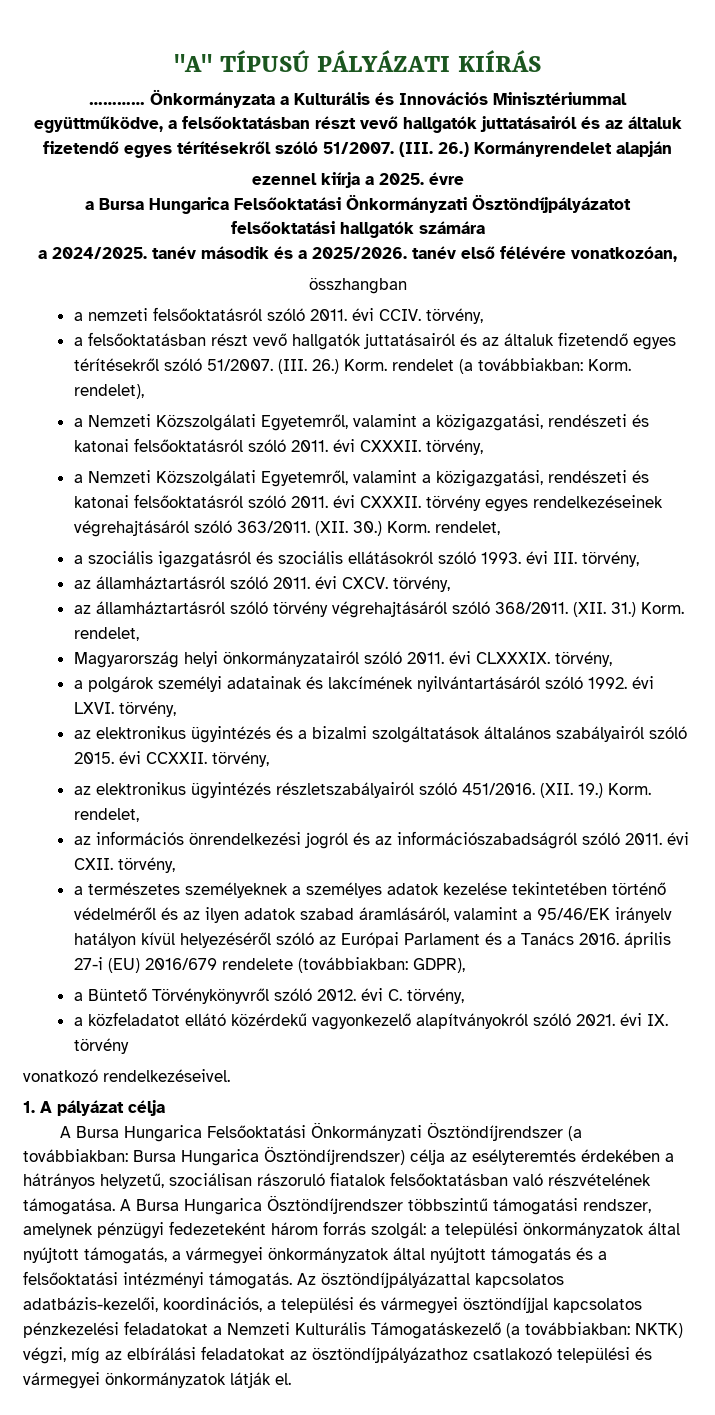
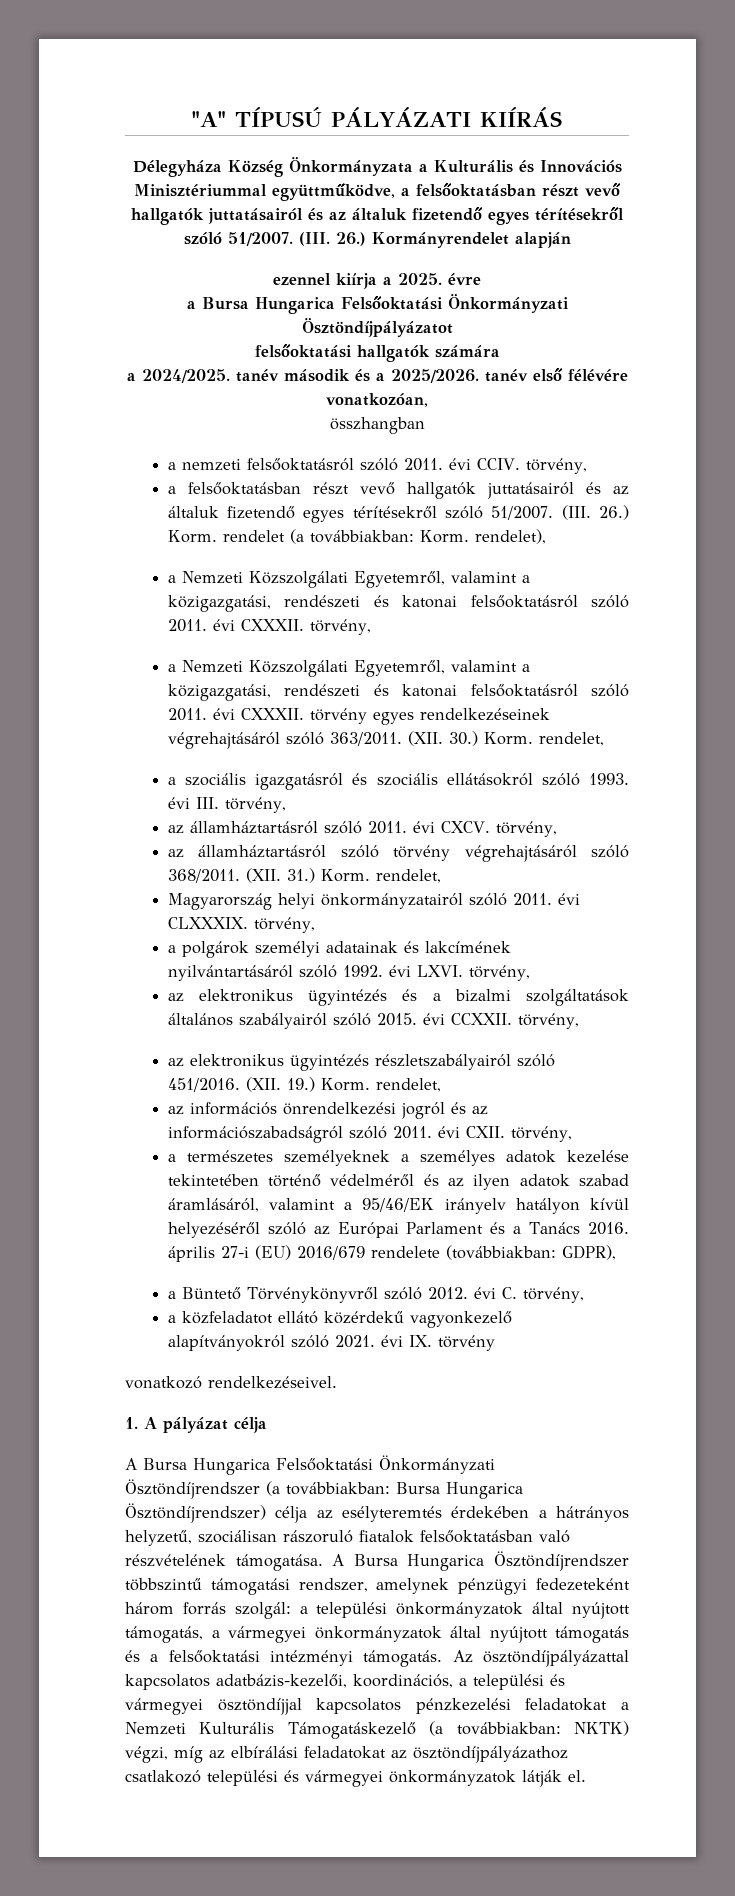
- ………… Önkormányzata a Kulturális és Innovációs Minisztériummal együttműködve, a felsőoktatásban részt vevő hallgatók juttatásairól és az általuk fizetendő egyes térítésekről szóló 51/2007.
+ Délegyháza Község Önkormányzata a Kulturális és Innovációs Minisztériummal együttműködve, a felsőoktatásban részt vevő hallgatók juttatásairól és az általuk fizetendő egyes térítésekről szóló 51/2007.

